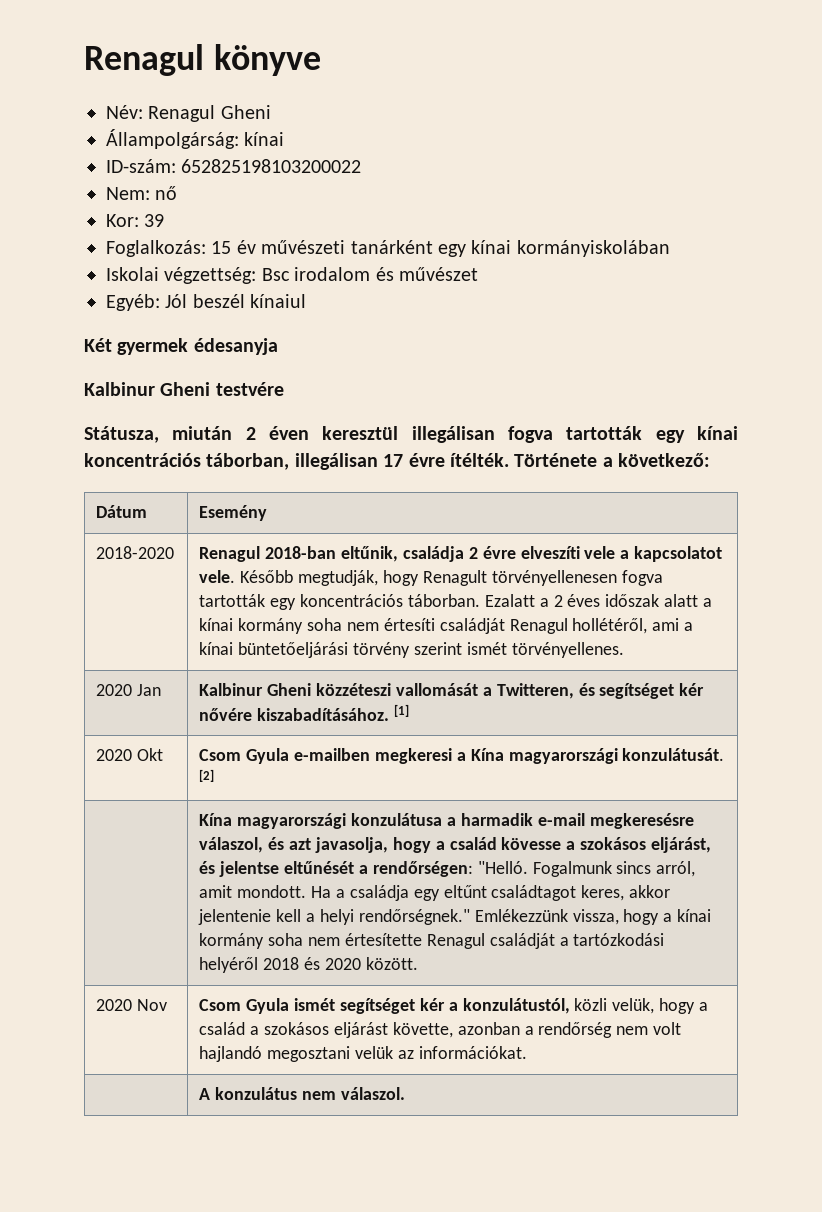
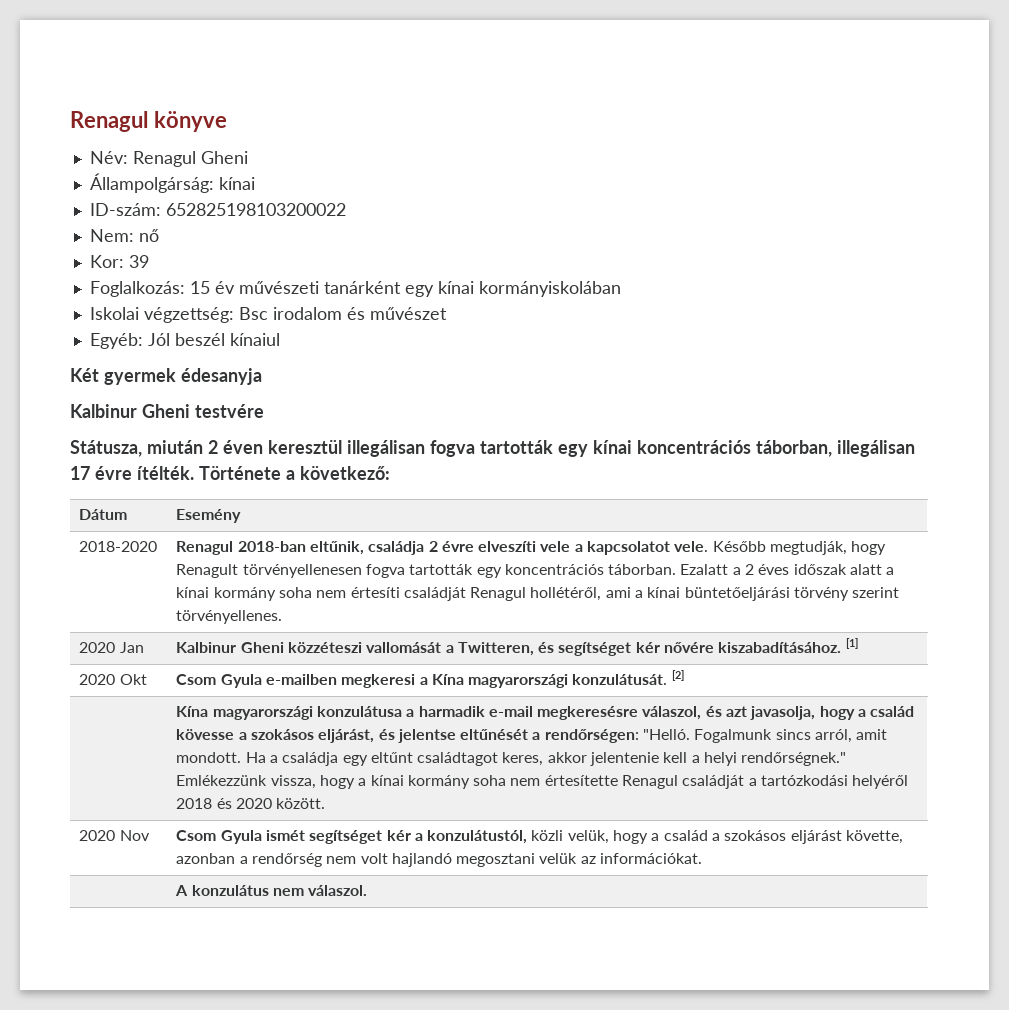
- Ezalatt a 2 éves időszak alatt a kínai kormány soha nem értesíti családját Renagul hollétéről, ami a kínai büntetőeljárási törvény szerint ismét törvényellenes.
+ Ezalatt a 2 éves időszak alatt a kínai kormány soha nem értesíti családját Renagul hollétéről, ami a kínai büntetőeljárási törvény szerint törvényellenes.

